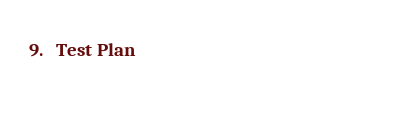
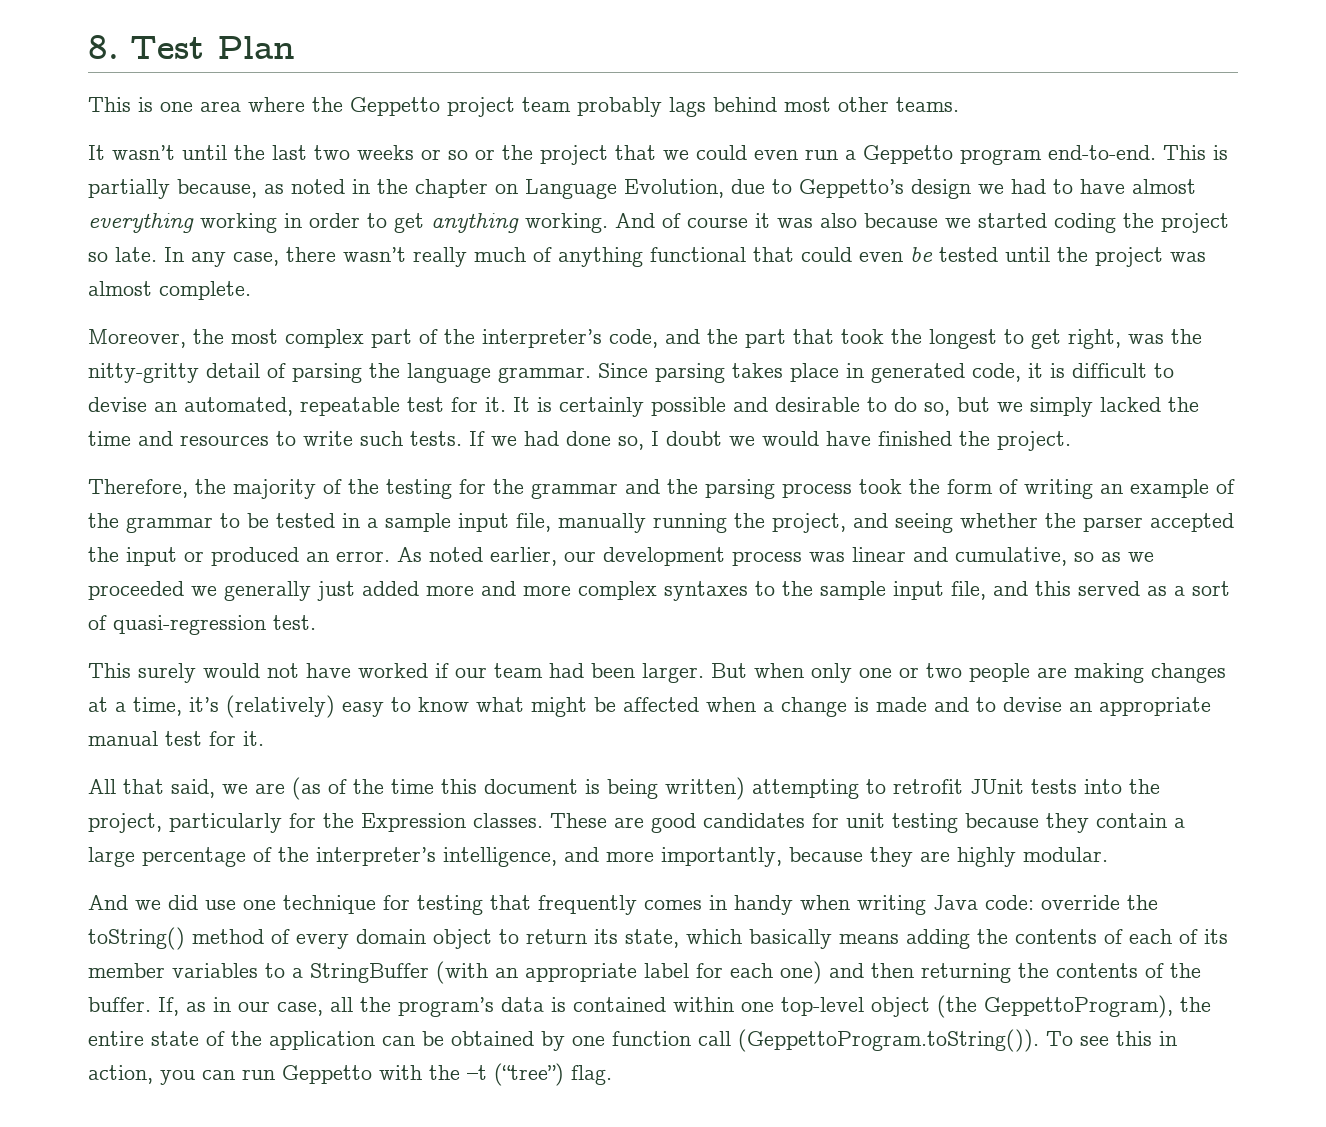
- 9. Test Plan
+ 8. Test Plan
+ This is one area where the Geppetto project team probably lags behind most other teams.
+ It wasn’t until the last two weeks or so or the project that we could even run a Geppetto program end-to-end. This is partially because, as noted in the chapter on Language Evolution, due to Geppetto’s design we had to have almost everything working in order to get anything working. And of course it was also because we started coding the project so late. In any case, there wasn’t really much of anything functional that could even be tested until the project was almost complete.
+ Moreover, the most complex part of the interpreter’s code, and the part that took the longest to get right, was the nitty-gritty detail of parsing the language grammar. Since parsing takes place in generated code, it is difficult to devise an automated, repeatable test for it. It is certainly possible and desirable to do so, but we simply lacked the time and resources to write such tests. If we had done so, I doubt we would have finished the project.
+ Therefore, the majority of the testing for the grammar and the parsing process took the form of writing an example of the grammar to be tested in a sample input file, manually running the project, and seeing whether the parser accepted the input or produced an error. As noted earlier, our development process was linear and cumulative, so as we proceeded we generally just added more and more complex syntaxes to the sample input file, and this served as a sort of quasi-regression test.
+ This surely would not have worked if our team had been larger. But when only one or two people are making changes at a time, it’s (relatively) easy to know what might be affected when a change is made and to devise an appropriate manual test for it.
+ All that said, we are (as of the time this document is being written) attempting to retrofit JUnit tests into the project, particularly for the Expression classes. These are good candidates for unit testing because they contain a large percentage of the interpreter’s intelligence, and more importantly, because they are highly modular.
+ And we did use one technique for testing that frequently comes in handy when writing Java code: override the toString() method of every domain object to return its state, which basically means adding the contents of each of its member variables to a StringBuffer (with an appropriate label for each one) and then returning the contents of the buffer. If, as in our case, all the program’s data is contained within one top-level object (the GeppettoProgram), the entire state of the application can be obtained by one function call (GeppettoProgram.toString()). To see this in action, you can run Geppetto with the –t (“tree”) flag.

